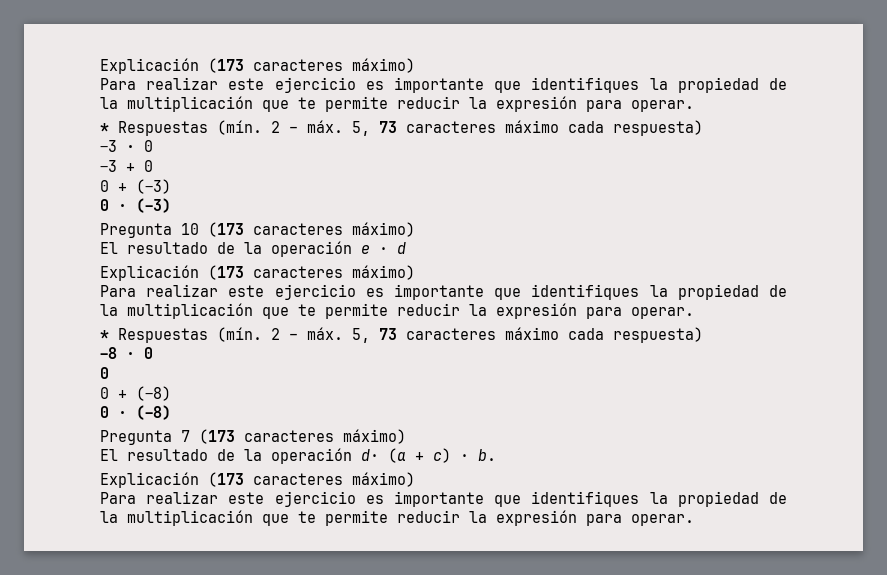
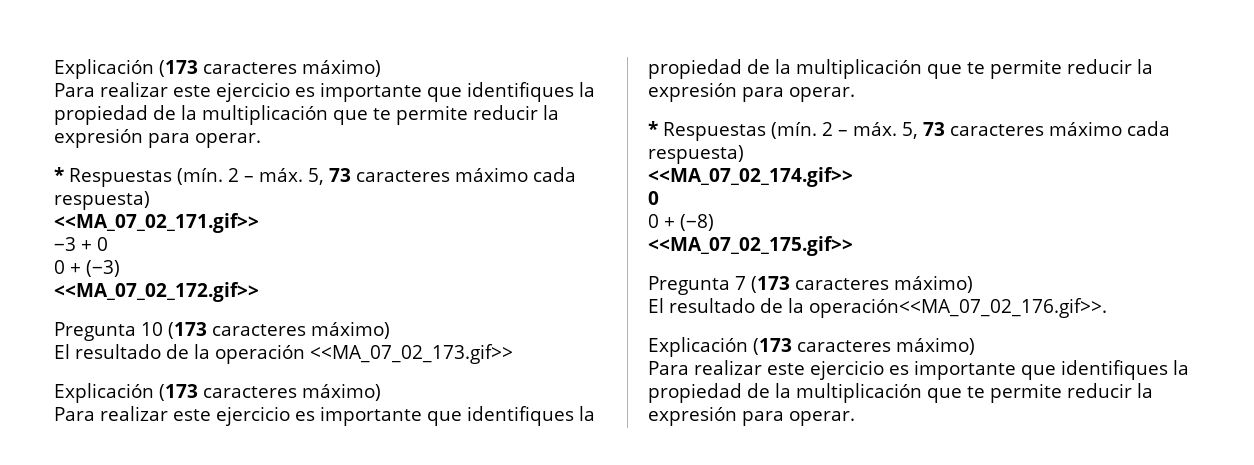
- ‒3 · 0
+ <<MA_07_02_171.gif>>
- 0 · (‒3)
+ <<MA_07_02_172.gif>>
- El resultado de la operación e · d
+ El resultado de la operación <<MA_07_02_173.gif>>
- ‒8 · 0
+ <<MA_07_02_174.gif>>
- 0 · (‒8)
+ <<MA_07_02_175.gif>>
- El resultado de la operación d· (a + c) · b.
+ El resultado de la operación<<MA_07_02_176.gif>>.

